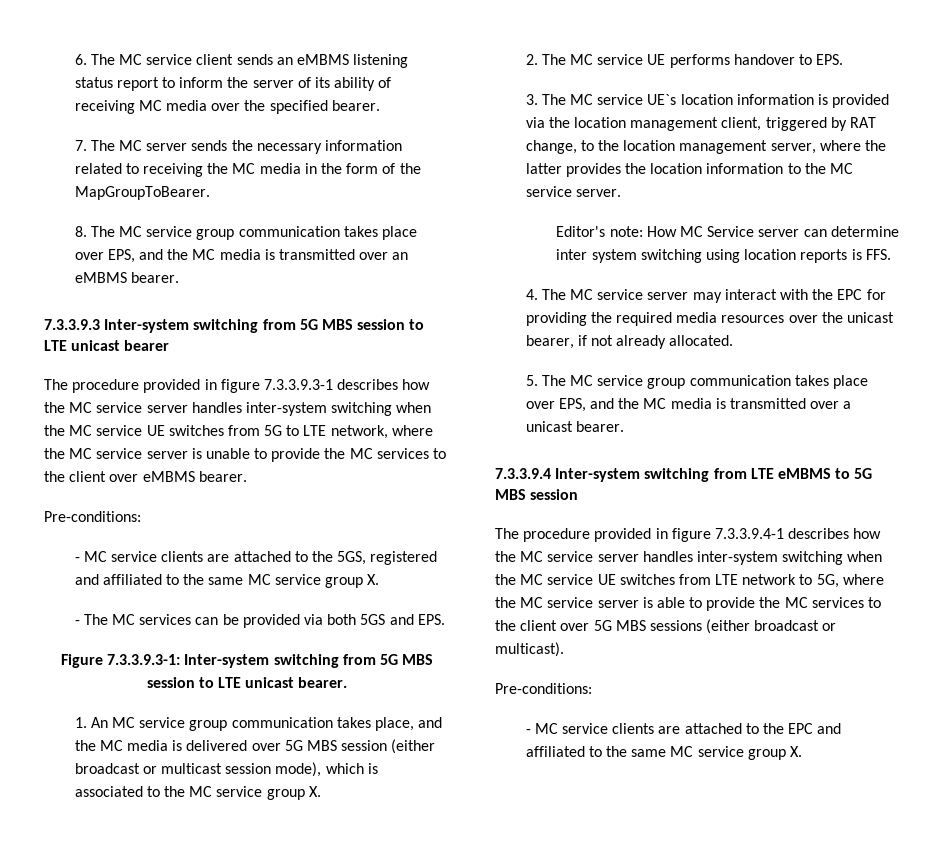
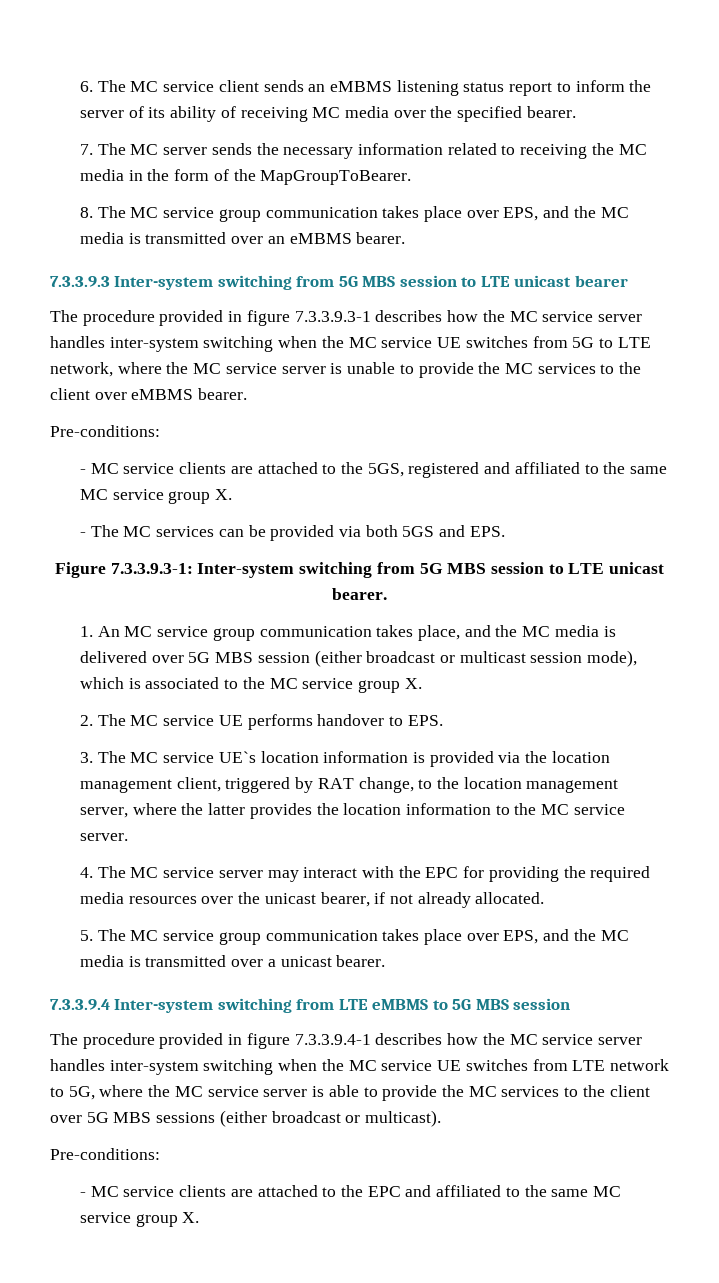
- Editor's note: How MC Service server can determine inter system switching using location reports is FFS.

